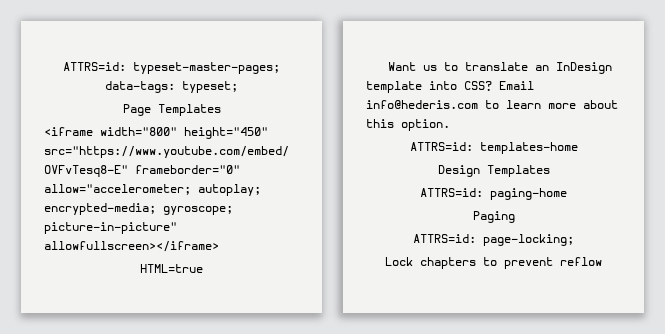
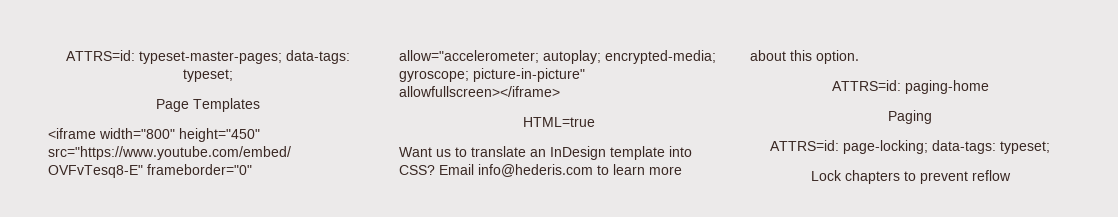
- ATTRS=id: templates-home
- Design Templates
- ATTRS=id: page-locking;
+ ATTRS=id: page-locking; data-tags: typeset;

